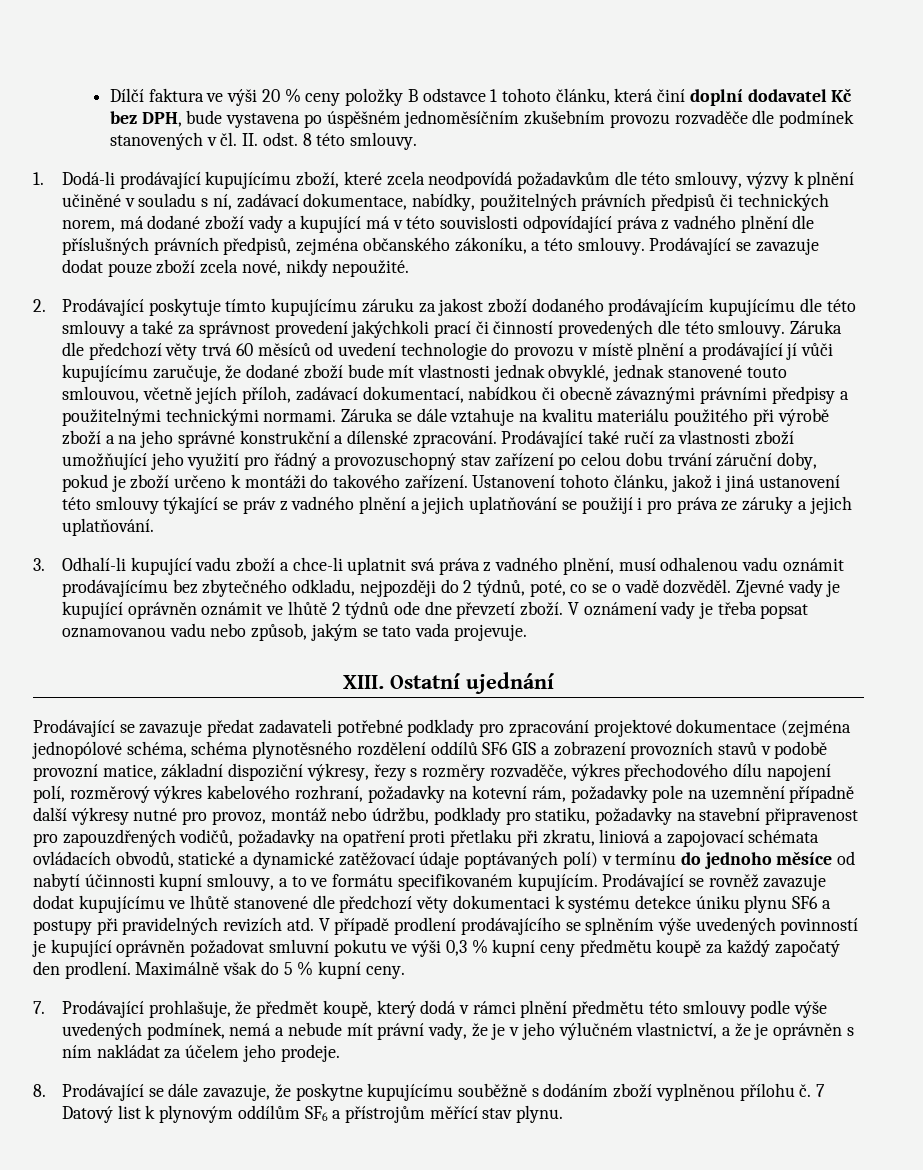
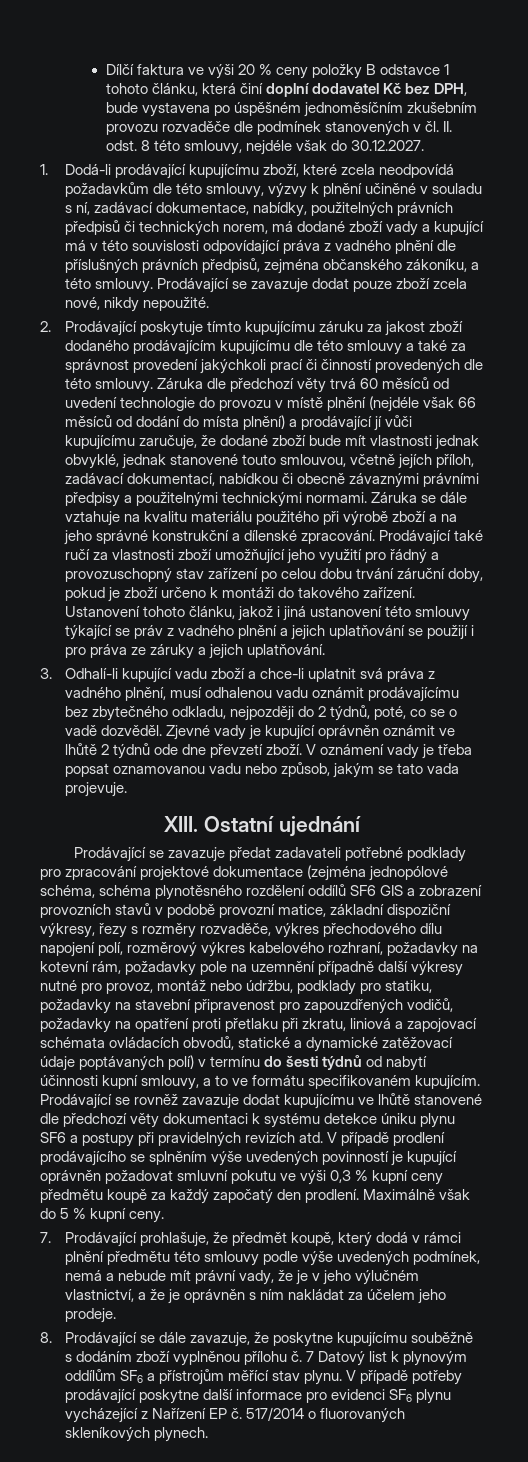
- Dílčí faktura ve výši 20 % ceny položky B odstavce 1 tohoto článku, která činí doplní dodavatel Kč bez DPH, bude vystavena po úspěšném jednoměsíčním zkušebním provozu rozvaděče dle podmínek stanovených v čl. II. odst. 8 této smlouvy.
+ Dílčí faktura ve výši 20 % ceny položky B odstavce 1 tohoto článku, která činí doplní dodavatel Kč bez DPH, bude vystavena po úspěšném jednoměsíčním zkušebním provozu rozvaděče dle podmínek stanovených v čl. II. odst. 8 této smlouvy, nejdéle však do 30.12.2027.
- Záruka dle předchozí věty trvá 60 měsíců od uvedení technologie do provozu v místě plnění a prodávající jí vůči kupujícímu zaručuje, že dodané zboží bude mít vlastnosti jednak obvyklé, jednak stanovené touto smlouvou, včetně jejích příloh, zadávací dokumentací, nabídkou či obecně závaznými právními předpisy a použitelnými technickými normami.
+ Záruka dle předchozí věty trvá 60 měsíců od uvedení technologie do provozu v místě plnění (nejdéle však 66 měsíců od dodání do místa plnění) a prodávající jí vůči kupujícímu zaručuje, že dodané zboží bude mít vlastnosti jednak obvyklé, jednak stanovené touto smlouvou, včetně jejích příloh, zadávací dokumentací, nabídkou či obecně závaznými právními předpisy a použitelnými technickými normami.
- Prodávající se zavazuje předat zadavateli potřebné podklady pro zpracování projektové dokumentace (zejména jednopólové schéma, schéma plynotěsného rozdělení oddílů SF6 GIS a zobrazení provozních stavů v podobě provozní matice, základní dispoziční výkresy, řezy s rozměry rozvaděče, výkres přechodového dílu napojení polí, rozměrový výkres kabelového rozhraní, požadavky na kotevní rám, požadavky pole na uzemnění případně další výkresy nutné pro provoz, montáž nebo údržbu, podklady pro statiku, požadavky na stavební připravenost pro zapouzdřených vodičů, požadavky na opatření proti přetlaku při zkratu, liniová a zapojovací schémata ovládacích obvodů, statické a dynamické zatěžovací údaje poptávaných polí) v termínu do jednoho měsíce od nabytí účinnosti kupní smlouvy, a to ve formátu specifikovaném kupujícím.
+ Prodávající se zavazuje předat zadavateli potřebné podklady pro zpracování projektové dokumentace (zejména jednopólové schéma, schéma plynotěsného rozdělení oddílů SF6 GIS a zobrazení provozních stavů v podobě provozní matice, základní dispoziční výkresy, řezy s rozměry rozvaděče, výkres přechodového dílu napojení polí, rozměrový výkres kabelového rozhraní, požadavky na kotevní rám, požadavky pole na uzemnění případně další výkresy nutné pro provoz, montáž nebo údržbu, podklady pro statiku, požadavky na stavební připravenost pro zapouzdřených vodičů, požadavky na opatření proti přetlaku při zkratu, liniová a zapojovací schémata ovládacích obvodů, statické a dynamické zatěžovací údaje poptávaných polí) v termínu do šesti týdnů od nabytí účinnosti kupní smlouvy, a to ve formátu specifikovaném kupujícím.
+ V případě potřeby prodávající poskytne další informace pro evidenci SF6 plynu vycházející z Nařízení EP č. 517/2014 o fluorovaných skleníkových plynech.

